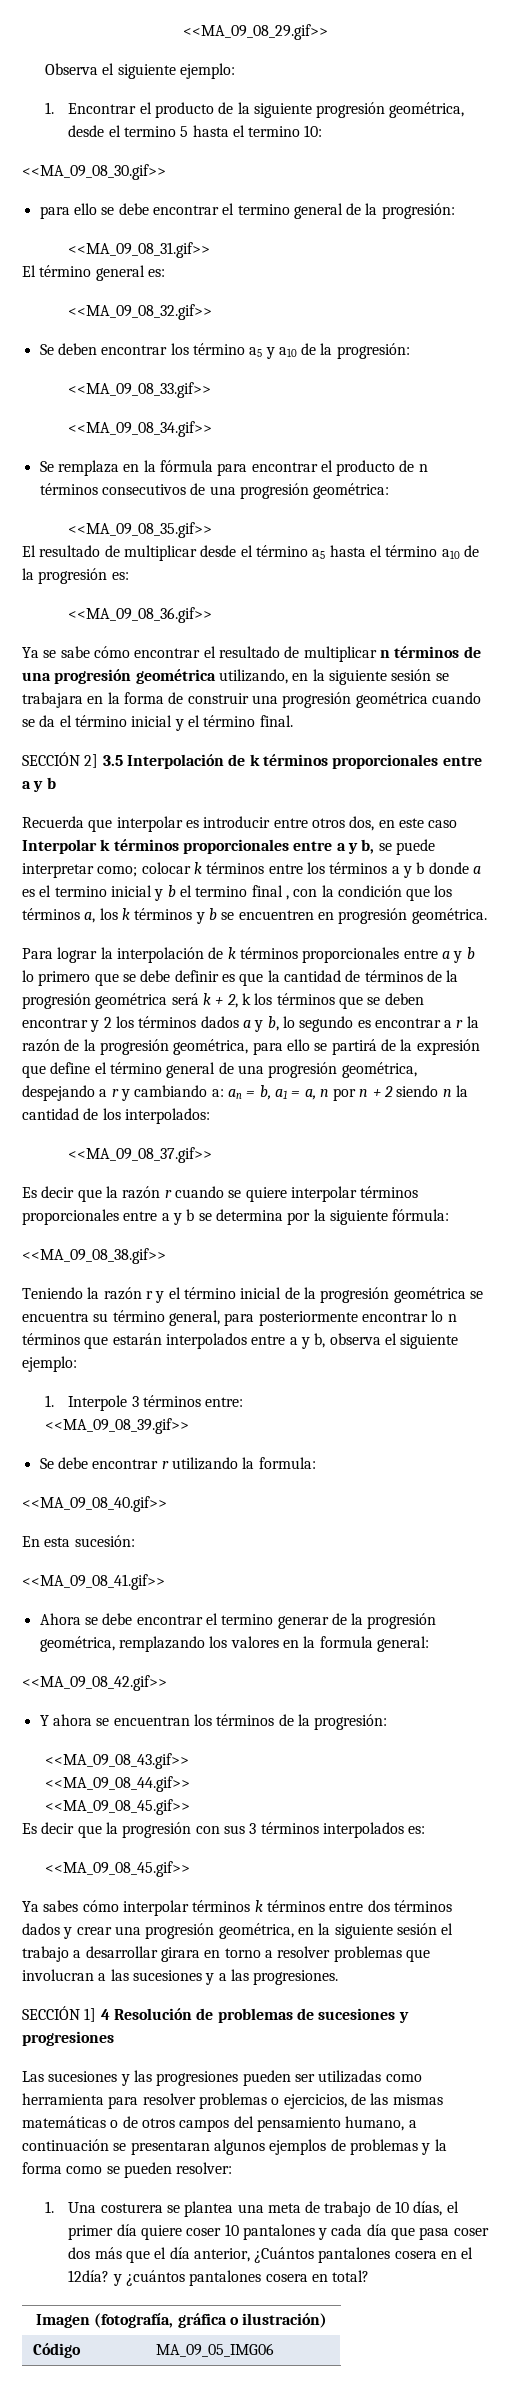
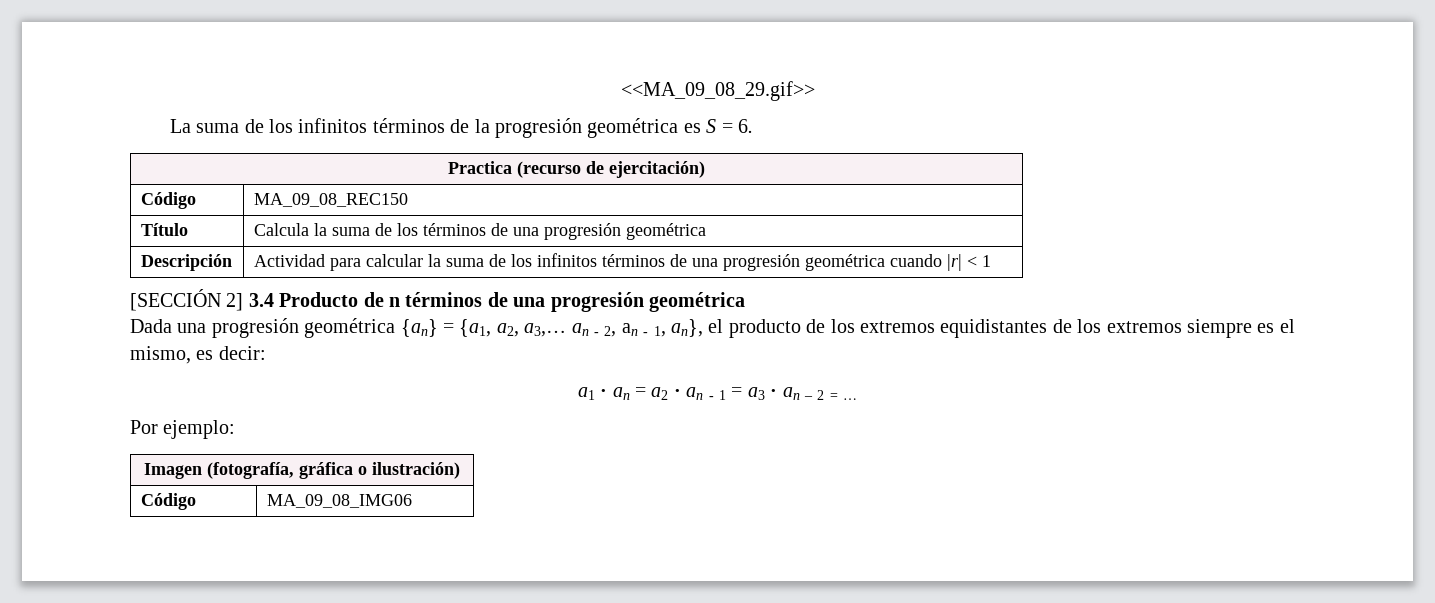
- Observa el siguiente ejemplo:
- 1. Encontrar el producto de la siguiente progresión geométrica, desde el termino 5 hasta el termino 10:
- <<MA_09_08_30.gif>>
- para ello se debe encontrar el termino general de la progresión:
- <<MA_09_08_31.gif>>
- El término general es:
- <<MA_09_08_32.gif>>
- Se deben encontrar los término a5 y a10 de la progresión:
- <<MA_09_08_33.gif>>
- <<MA_09_08_34.gif>>
- Se remplaza en la fórmula para encontrar el producto de n términos consecutivos de una progresión geométrica:
- <<MA_09_08_35.gif>>
- El resultado de multiplicar desde el término a5 hasta el término a10 de la progresión es:
- <<MA_09_08_36.gif>>
- Ya se sabe cómo encontrar el resultado de multiplicar n términos de una progresión geométrica utilizando, en la siguiente sesión se trabajara en la forma de construir una progresión geométrica cuando se da el término inicial y el término final.
- SECCIÓN 2] 3.5 Interpolación de k términos proporcionales entre a y b
- Recuerda que interpolar es introducir entre otros dos, en este caso Interpolar k términos proporcionales entre a y b, se puede interpretar como; colocar k términos entre los términos a y b donde a es el termino inicial y b el termino final , con la condición que los términos a, los k términos y b se encuentren en progresión geométrica.
- Para lograr la interpolación de k términos proporcionales entre a y b lo primero que se debe definir es que la cantidad de términos de la progresión geométrica será k + 2, k los términos que se deben encontrar y 2 los términos dados a y b, lo segundo es encontrar a r la razón de la progresión geométrica, para ello se partirá de la expresión que define el término general de una progresión geométrica, despejando a r y cambiando a: an = b, a1 = a, n por n + 2 siendo n la cantidad de los interpolados:
- <<MA_09_08_37.gif>>
- Es decir que la razón r cuando se quiere interpolar términos proporcionales entre a y b se determina por la siguiente fórmula:
- <<MA_09_08_38.gif>>
- Teniendo la razón r y el término inicial de la progresión geométrica se encuentra su término general, para posteriormente encontrar lo n términos que estarán interpolados entre a y b, observa el siguiente ejemplo:
- 1. Interpole 3 términos entre:
- <<MA_09_08_39.gif>>
- Se debe encontrar r utilizando la formula:
- <<MA_09_08_40.gif>>
- En esta sucesión:
- <<MA_09_08_41.gif>>
- Ahora se debe encontrar el termino generar de la progresión geométrica, remplazando los valores en la formula general:
- <<MA_09_08_42.gif>>
- Y ahora se encuentran los términos de la progresión:
- <<MA_09_08_43.gif>>
- <<MA_09_08_44.gif>>
- <<MA_09_08_45.gif>>
- Es decir que la progresión con sus 3 términos interpolados es:
- <<MA_09_08_45.gif>>
- Ya sabes cómo interpolar términos k términos entre dos términos dados y crear una progresión geométrica, en la siguiente sesión el trabajo a desarrollar girara en torno a resolver problemas que involucran a las sucesiones y a las progresiones.
- SECCIÓN 1] 4 Resolución de problemas de sucesiones y progresiones
- Las sucesiones y las progresiones pueden ser utilizadas como herramienta para resolver problemas o ejercicios, de las mismas matemáticas o de otros campos del pensamiento humano, a continuación se presentaran algunos ejemplos de problemas y la forma como se pueden resolver:
- 1. Una costurera se plantea una meta de trabajo de 10 días, el primer día quiere coser 10 pantalones y cada día que pasa coser dos más que el día anterior, ¿Cuántos pantalones cosera en el 12día? y ¿cuántos pantalones cosera en total?
+ La suma de los infinitos términos de la progresión geométrica es S = 6.
+ Practica (recurso de ejercitación)
+ Código | MA_09_08_REC150
+ Título | Calcula la suma de los términos de una progresión geométrica
+ Descripción | Actividad para calcular la suma de los infinitos términos de una progresión geométrica cuando |r| < 1
+ [SECCIÓN 2] 3.4 Producto de n términos de una progresión geométrica
+ Dada una progresión geométrica {an} = {a1, a2, a3,… an - 2, an - 1, an}, el producto de los extremos equidistantes de los extremos siempre es el mismo, es decir:
+ a1 · an = a2 · an - 1 = a3 · an – 2 = …
+ Por ejemplo:
- Código | MA_09_05_IMG06
+ Código | MA_09_08_IMG06

